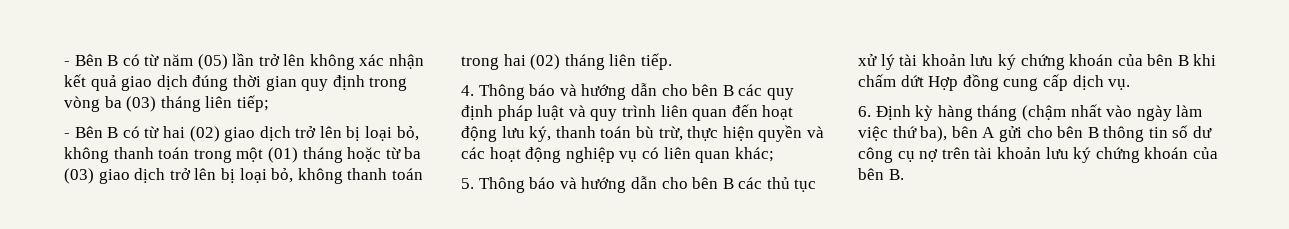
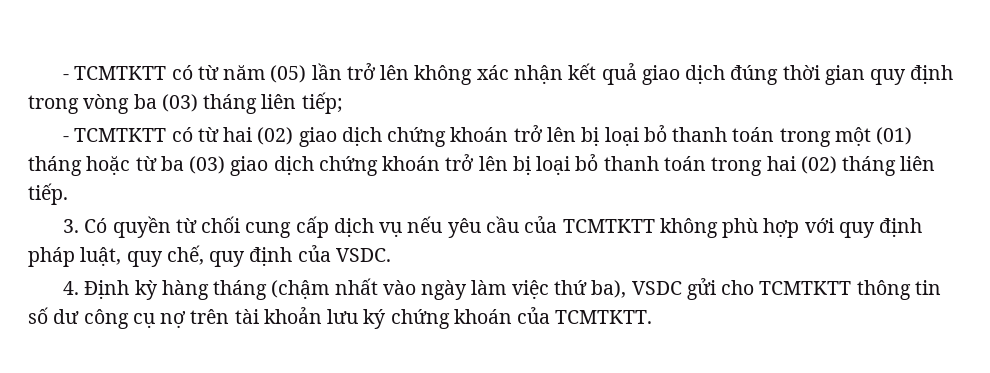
- - Bên B có từ năm (05) lần trở lên không xác nhận kết quả giao dịch đúng thời gian quy định trong vòng ba (03) tháng liên tiếp;
+ - TCMTKTT có từ năm (05) lần trở lên không xác nhận kết quả giao dịch đúng thời gian quy định trong vòng ba (03) tháng liên tiếp;
- - Bên B có từ hai (02) giao dịch trở lên bị loại bỏ, không thanh toán trong một (01) tháng hoặc từ ba (03) giao dịch trở lên bị loại bỏ, không thanh toán trong hai (02) tháng liên tiếp.
+ - TCMTKTT có từ hai (02) giao dịch chứng khoán trở lên bị loại bỏ thanh toán trong một (01) tháng hoặc từ ba (03) giao dịch chứng khoán trở lên bị loại bỏ thanh toán trong hai (02) tháng liên tiếp.
- 4. Thông báo và hướng dẫn cho bên B các quy định pháp luật và quy trình liên quan đến hoạt động lưu ký, thanh toán bù trừ, thực hiện quyền và các hoạt động nghiệp vụ có liên quan khác;
- 5. Thông báo và hướng dẫn cho bên B các thủ tục xử lý tài khoản lưu ký chứng khoán của bên B khi chấm dứt Hợp đồng cung cấp dịch vụ.
- 6. Định kỳ hàng tháng (chậm nhất vào ngày làm việc thứ ba), bên A gửi cho bên B thông tin số dư công cụ nợ trên tài khoản lưu ký chứng khoán của bên B.
+ 3. Có quyền từ chối cung cấp dịch vụ nếu yêu cầu của TCMTKTT không phù hợp với quy định pháp luật, quy chế, quy định của VSDC.
+ 4. Định kỳ hàng tháng (chậm nhất vào ngày làm việc thứ ba), VSDC gửi cho TCMTKTT thông tin số dư công cụ nợ trên tài khoản lưu ký chứng khoán của TCMTKTT.

